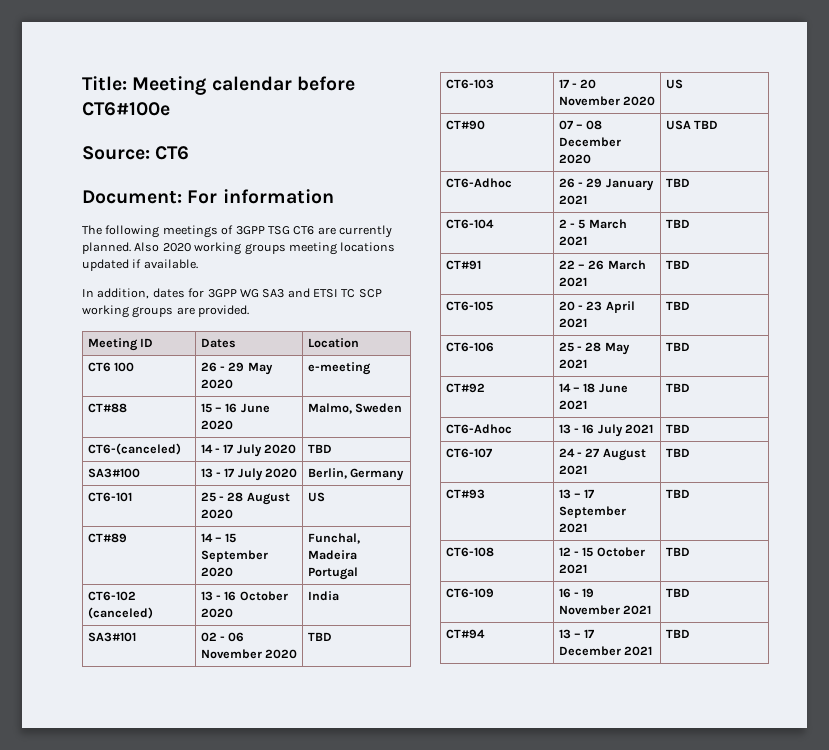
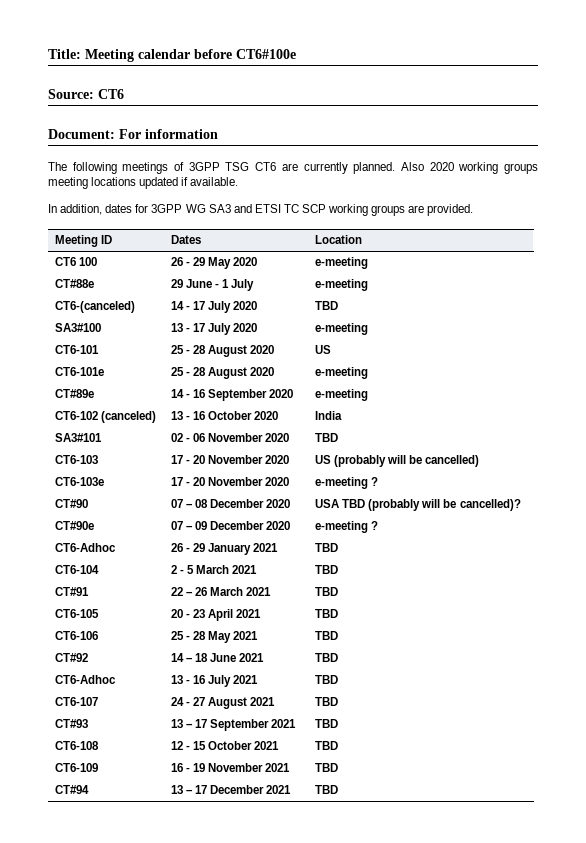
- CT#88 | 15 – 16 June 2020 | Malmo, Sweden
+ CT#88e | 29 June - 1 July | e-meeting
- SA3#100 | 13 - 17 July 2020 | Berlin, Germany
+ SA3#100 | 13 - 17 July 2020 | e-meeting
- CT#89 | 14 – 15 September 2020 | Funchal, Madeira Portugal
+ CT6-101e | 25 - 28 August 2020 | e-meeting
+ CT#89e | 14 - 16 September 2020 | e-meeting
- CT6-103 | 17 - 20 November 2020 | US
+ CT6-103 | 17 - 20 November 2020 | US (probably will be cancelled)
+ CT6-103e | 17 - 20 November 2020 | e-meeting ?
- CT#90 | 07 – 08 December 2020 | USA TBD
+ CT#90 | 07 – 08 December 2020 | USA TBD (probably will be cancelled)?
+ CT#90e | 07 – 09 December 2020 | e-meeting ?

